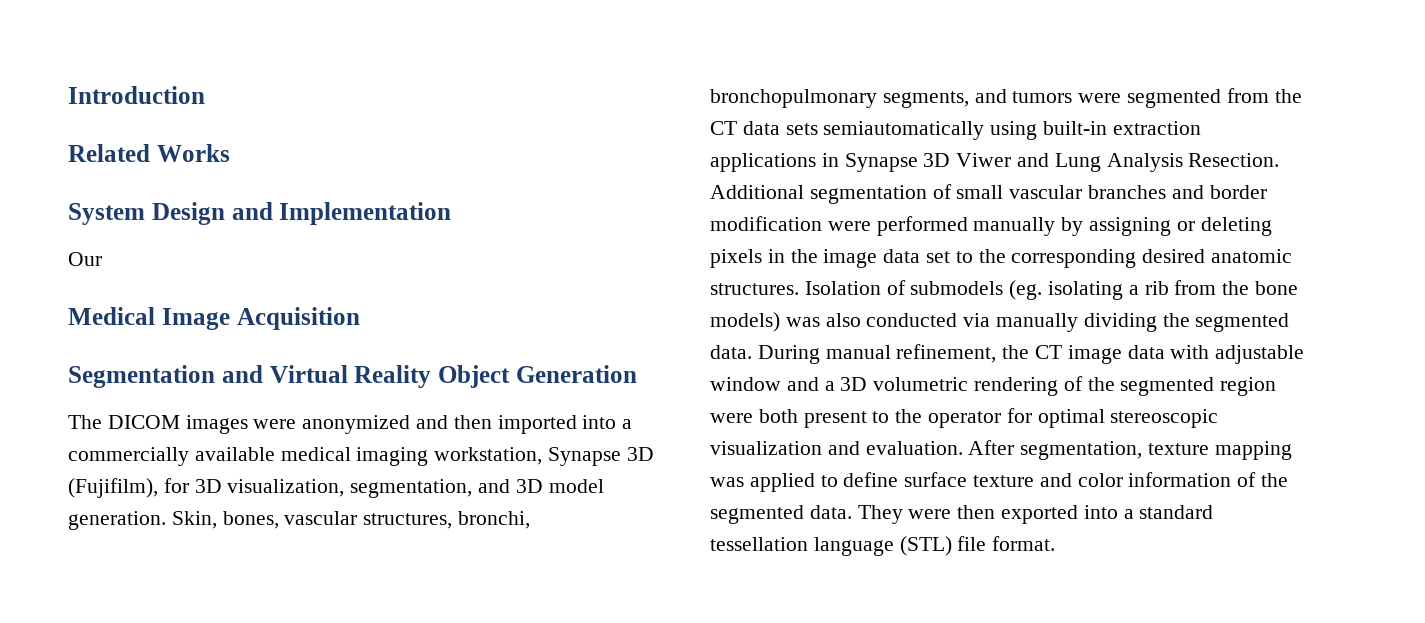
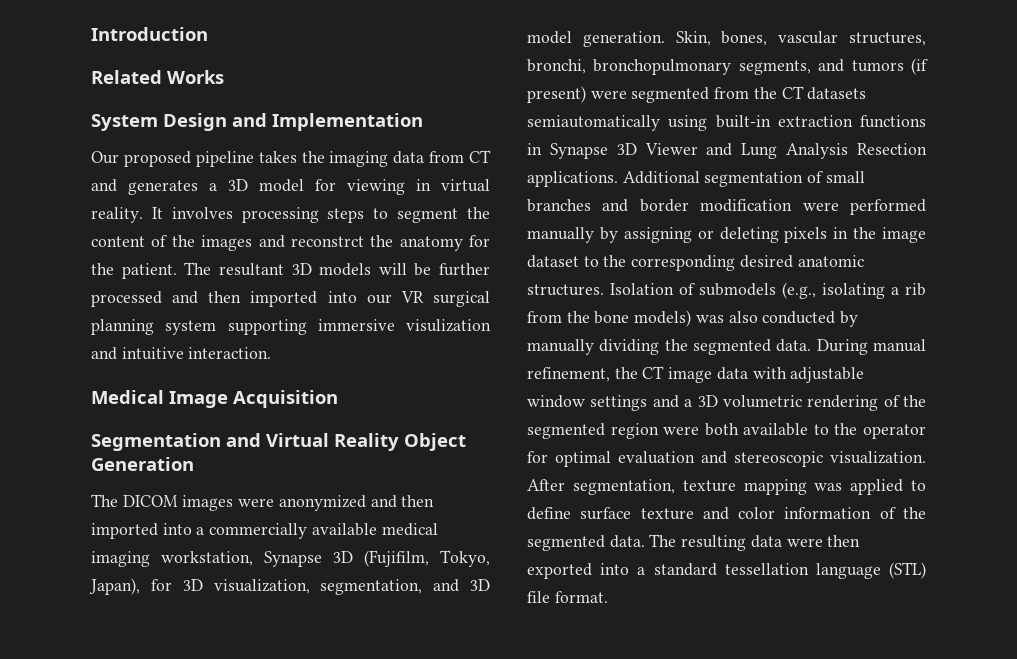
- Our
+ Our proposed pipeline takes the imaging data from CT and generates a 3D model for viewing in virtual reality. It involves processing steps to segment the content of the images and reconstrct the anatomy for the patient. The resultant 3D models will be further processed and then imported into our VR surgical planning system supporting immersive visulization and intuitive interaction.
- The DICOM images were anonymized and then imported into a commercially available medical imaging workstation, Synapse 3D (Fujifilm), for 3D visualization, segmentation, and 3D model generation.
+ The DICOM images were anonymized and then imported into a commercially available medical imaging workstation, Synapse 3D (Fujifilm, Tokyo, Japan), for 3D visualization, segmentation, and 3D model generation.
- Skin, bones, vascular structures, bronchi, bronchopulmonary segments, and tumors were segmented from the CT data sets semiautomatically using built-in extraction applications in Synapse 3D Viwer and Lung Analysis Resection.
+ Skin, bones, vascular structures, bronchi, bronchopulmonary segments, and tumors (if present) were segmented from the CT datasets semiautomatically using built-in extraction functions in Synapse 3D Viewer and Lung Analysis Resection applications.
- Additional segmentation of small vascular branches and border modification were performed manually by assigning or deleting pixels in the image data set to the corresponding desired anatomic structures.
+ Additional segmentation of small branches and border modification were performed manually by assigning or deleting pixels in the image dataset to the corresponding desired anatomic structures.
- Isolation of submodels (eg. isolating a rib from the bone models) was also conducted via manually dividing the segmented data.
+ Isolation of submodels (e.g., isolating a rib from the bone models) was also conducted by manually dividing the segmented data.
- During manual refinement, the CT image data with adjustable window and a 3D volumetric rendering of the segmented region were both present to the operator for optimal stereoscopic visualization and evaluation.
+ During manual refinement, the CT image data with adjustable window settings and a 3D volumetric rendering of the segmented region were both available to the operator for optimal evaluation and stereoscopic visualization.
- They were then exported into a standard tessellation language (STL) file format.
+ The resulting data were then exported into a standard tessellation language (STL) file format.

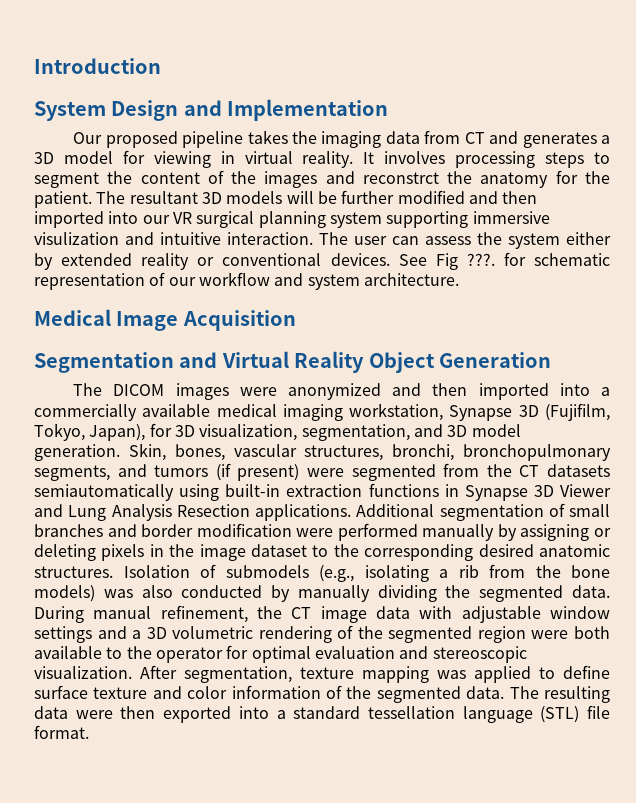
- Related Works
- The resultant 3D models will be further processed and then imported into our VR surgical planning system supporting immersive visulization and intuitive interaction.
+ The resultant 3D models will be further modified and then imported into our VR surgical planning system supporting immersive visulization and intuitive interaction. The user can assess the system either by extended reality or conventional devices. See Fig ???. for schematic representation of our workflow and system architecture.

